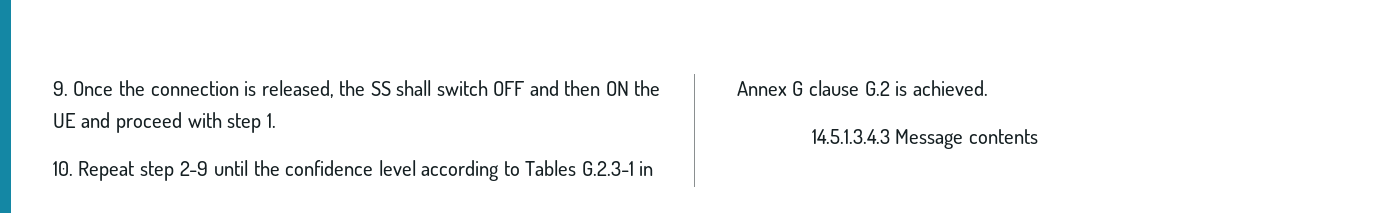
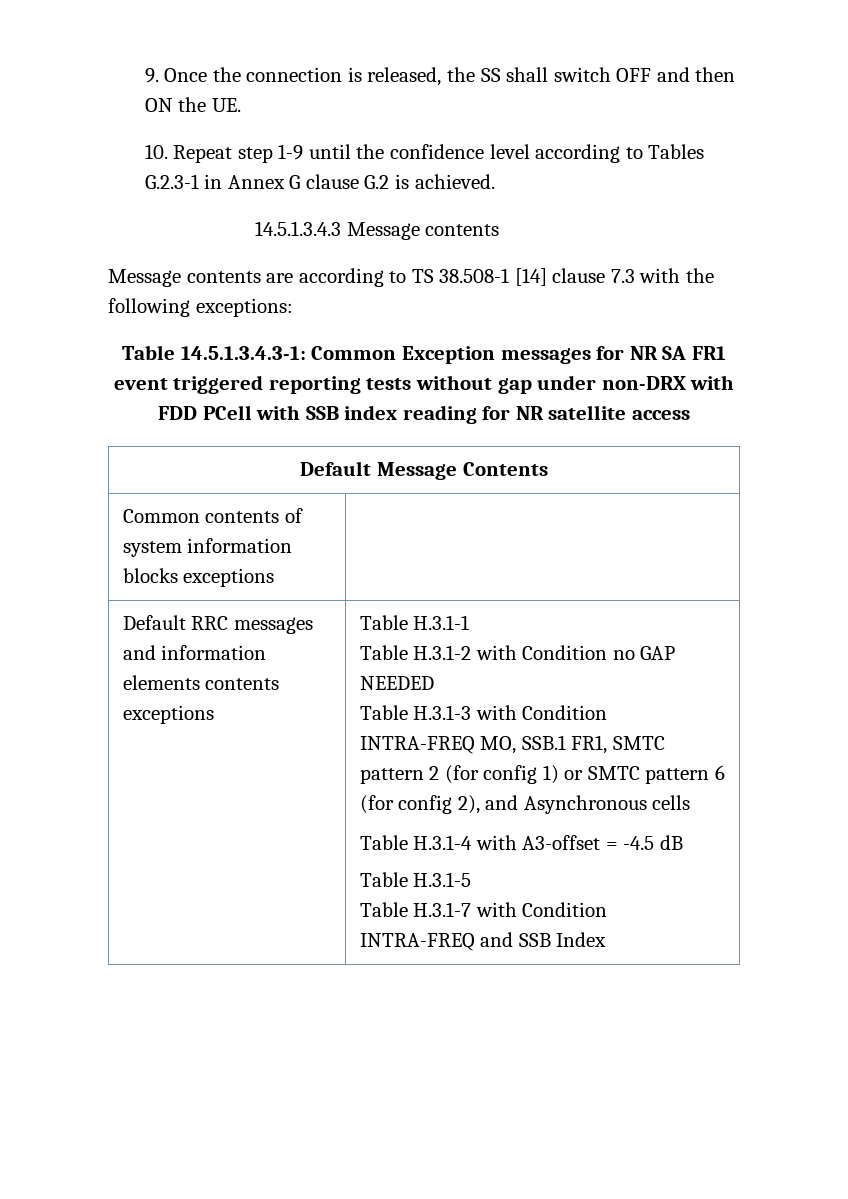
- 9. Once the connection is released, the SS shall switch OFF and then ON the UE and proceed with step 1.
+ 9. Once the connection is released, the SS shall switch OFF and then ON the UE.
- 10. Repeat step 2-9 until the confidence level according to Tables G.2.3-1 in Annex G clause G.2 is achieved.
+ 10. Repeat step 1-9 until the confidence level according to Tables G.2.3-1 in Annex G clause G.2 is achieved.
+ Message contents are according to TS 38.508-1 [14] clause 7.3 with the following exceptions:
+ Table 14.5.1.3.4.3-1: Common Exception messages for NR SA FR1 event triggered reporting tests without gap under non-DRX with FDD PCell with SSB index reading for NR satellite access
+ Default Message Contents
+ Common contents of system information blocks exceptions |
+ Default RRC messages and information elements contents exceptions | Table H.3.1-1
+ Table H.3.1-2 with Condition no GAP NEEDED
+ Table H.3.1-3 with Condition INTRA-FREQ MO, SSB.1 FR1, SMTC pattern 2 (for config 1) or SMTC pattern 6 (for config 2), and Asynchronous cells
+ Table H.3.1-4 with A3-offset = -4.5 dB
+ Table H.3.1-5
+ Table H.3.1-7 with Condition INTRA-FREQ and SSB Index

